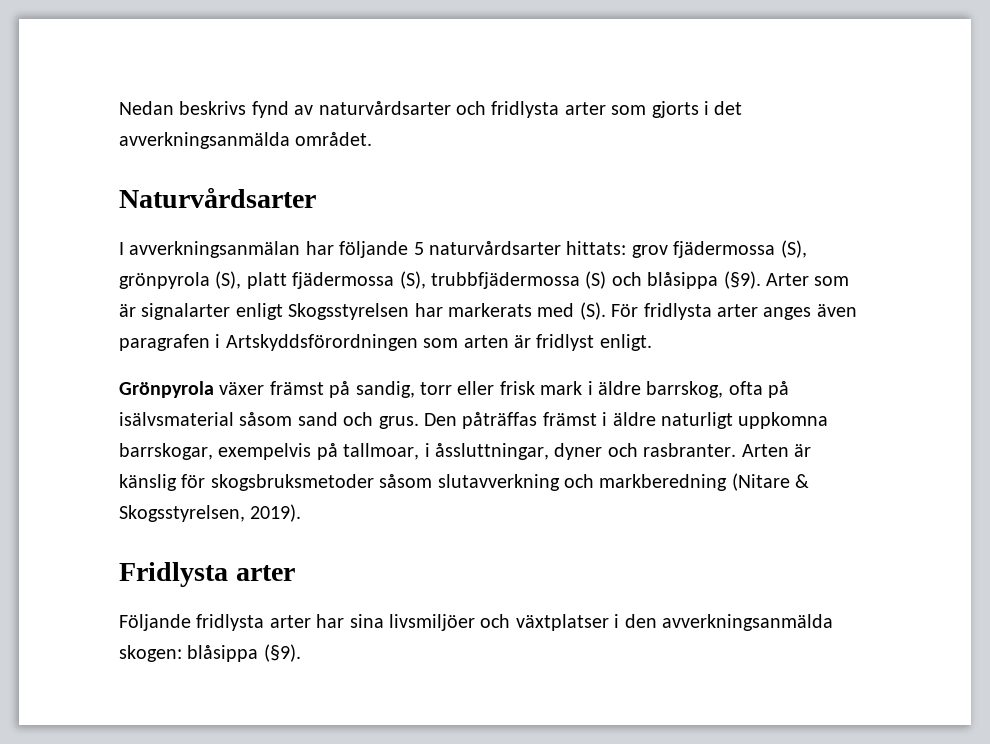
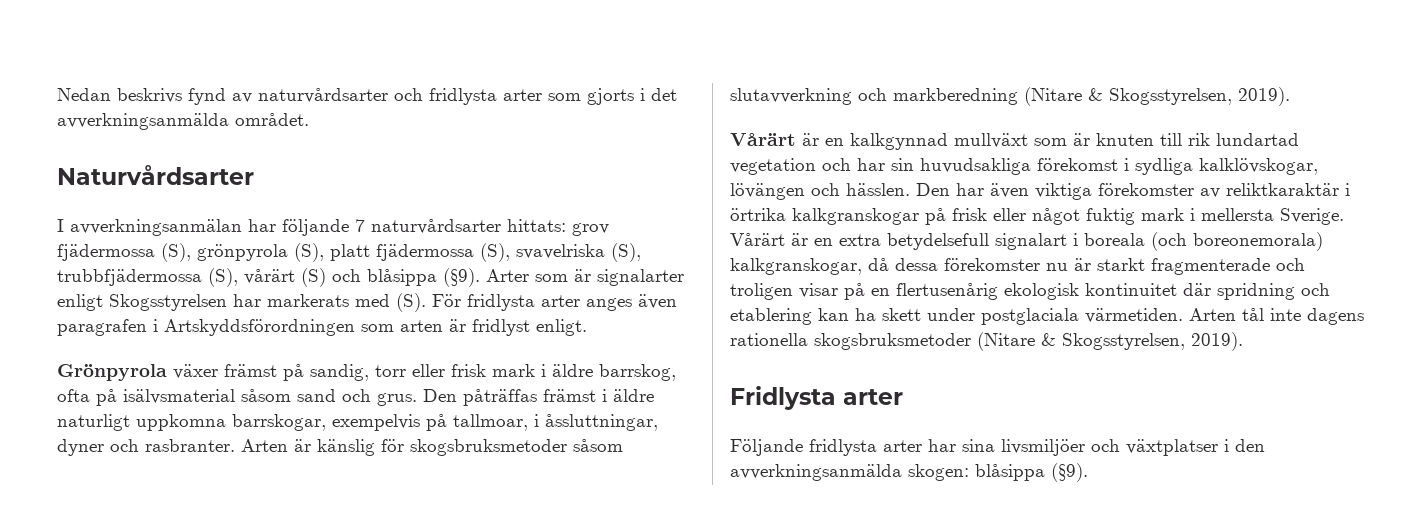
- I avverkningsanmälan har följande 5 naturvårdsarter hittats: grov fjädermossa (S), grönpyrola (S), platt fjädermossa (S), trubbfjädermossa (S) och blåsippa (§9).
+ I avverkningsanmälan har följande 7 naturvårdsarter hittats: grov fjädermossa (S), grönpyrola (S), platt fjädermossa (S), svavelriska (S), trubbfjädermossa (S), vårärt (S) och blåsippa (§9).
+ Vårärt är en kalkgynnad mullväxt som är knuten till rik lundartad vegetation och har sin huvudsakliga förekomst i sydliga kalklövskogar, lövängen och hässlen. Den har även viktiga förekomster av reliktkaraktär i örtrika kalkgranskogar på frisk eller något fuktig mark i mellersta Sverige. Vårärt är en extra betydelsefull signalart i boreala (och boreonemorala) kalkgranskogar, då dessa förekomster nu är starkt fragmenterade och troligen visar på en flertusenårig ekologisk kontinuitet där spridning och etablering kan ha skett under postglaciala värmetiden. Arten tål inte dagens rationella skogsbruksmetoder (Nitare & Skogsstyrelsen, 2019).

